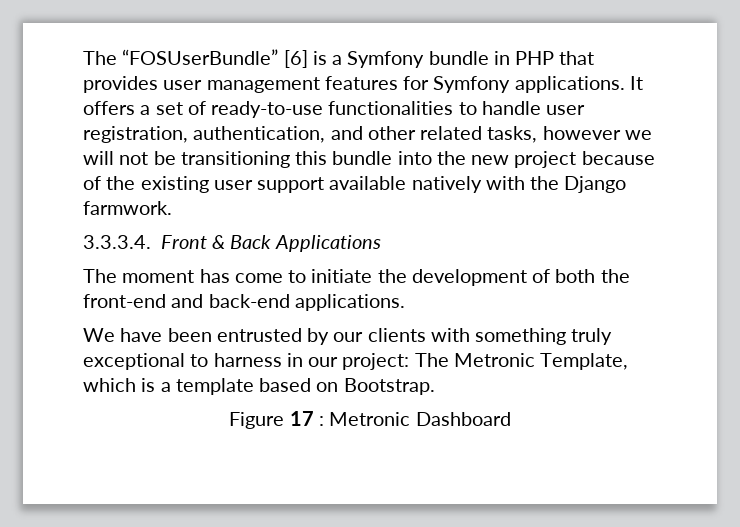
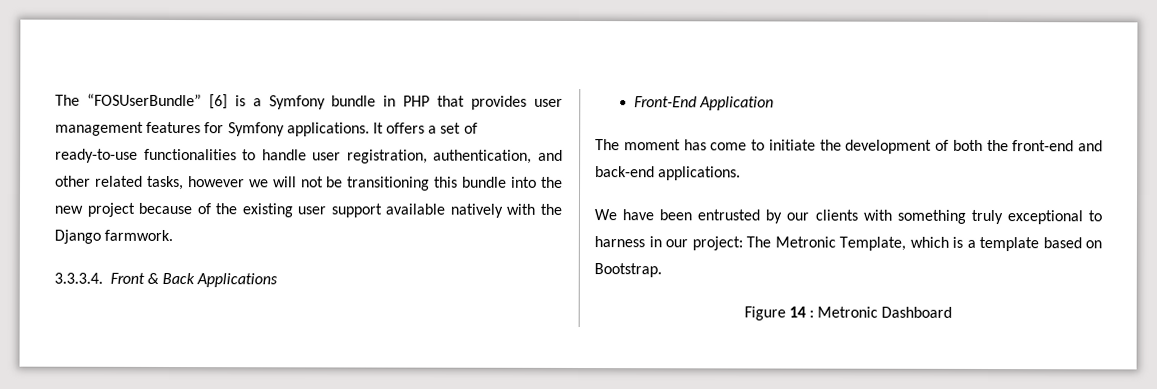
+ Front-End Application
- Figure 17 : Metronic Dashboard
+ Figure 14 : Metronic Dashboard

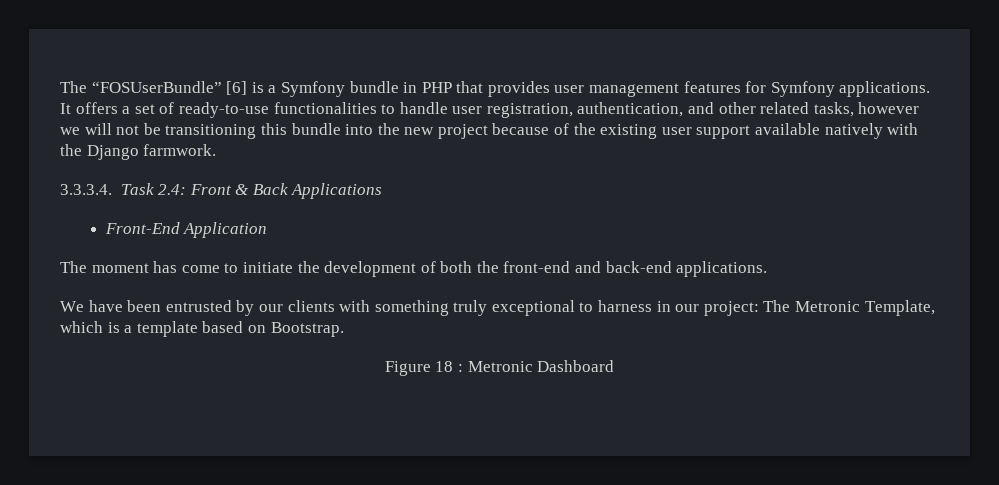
- 3.3.3.4. Front & Back Applications
+ 3.3.3.4. Task 2.4: Front & Back Applications
- Figure 14 : Metronic Dashboard
+ Figure 18 : Metronic Dashboard

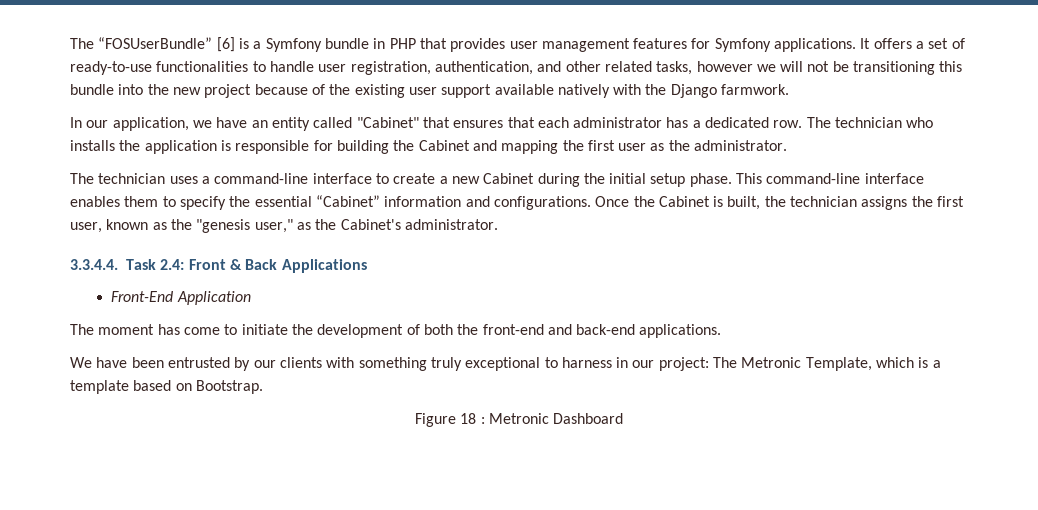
- 3.3.3.4. Task 2.4: Front & Back Applications
+ In our application, we have an entity called "Cabinet" that ensures that each administrator has a dedicated row. The technician who installs the application is responsible for building the Cabinet and mapping the first user as the administrator.
+ The technician uses a command-line interface to create a new Cabinet during the initial setup phase. This command-line interface enables them to specify the essential “Cabinet” information and configurations. Once the Cabinet is built, the technician assigns the first user, known as the "genesis user," as the Cabinet's administrator.
+ 3.3.4.4. Task 2.4: Front & Back Applications

